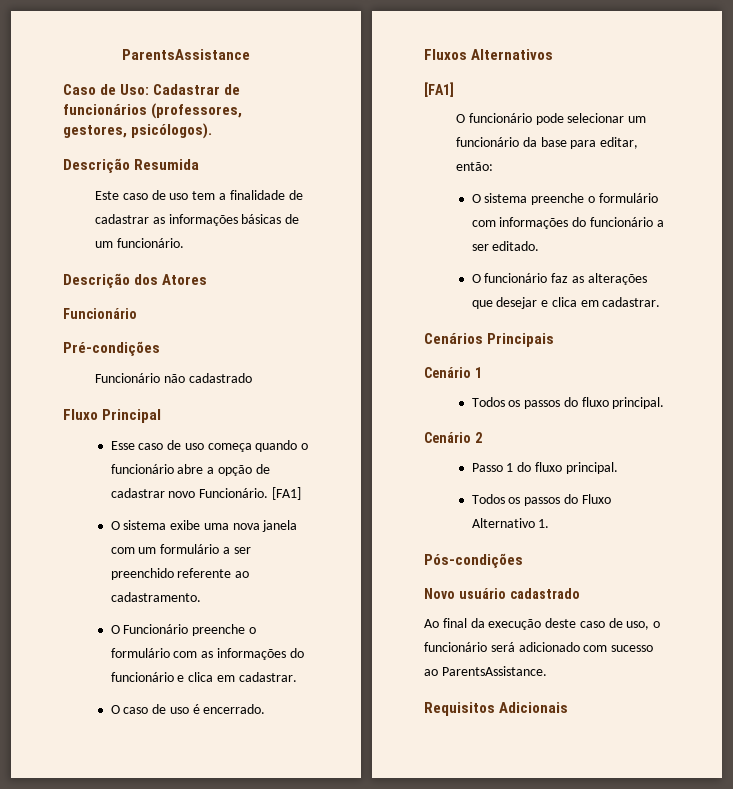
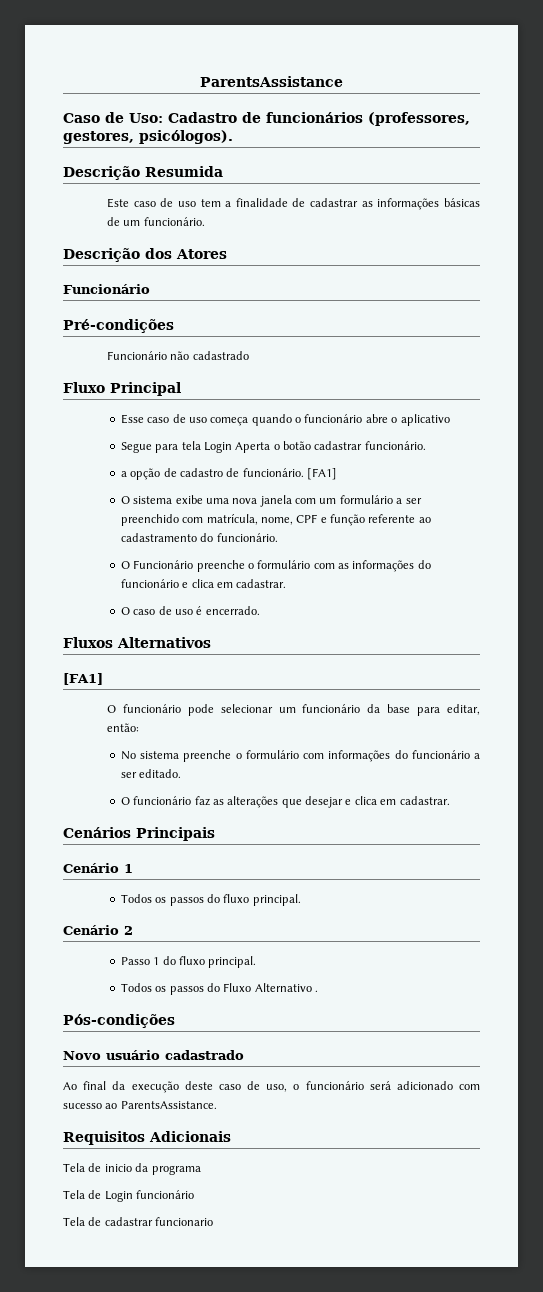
- Caso de Uso: Cadastrar de funcionários (professores, gestores, psicólogos).
+ Caso de Uso: Cadastro de funcionários (professores, gestores, psicólogos).
- Esse caso de uso começa quando o funcionário abre a opção de cadastrar novo Funcionário.
+ Esse caso de uso começa quando o funcionário abre o aplicativo
+ Segue para tela Login Aperta o botão cadastrar funcionário.
+ a opção de cadastro de funcionário.
- O sistema exibe uma nova janela com um formulário a ser preenchido referente ao cadastramento.
+ O sistema exibe uma nova janela com um formulário a ser preenchido com matrícula, nome, CPF e função referente ao cadastramento do funcionário.
- O sistema preenche o formulário com informações do funcionário a ser editado.
+ No sistema preenche o formulário com informações do funcionário a ser editado.
- Todos os passos do Fluxo Alternativo 1.
+ Todos os passos do Fluxo Alternativo .
+ Tela de inicio da programa
+ Tela de Login funcionário
+ Tela de cadastrar funcionario

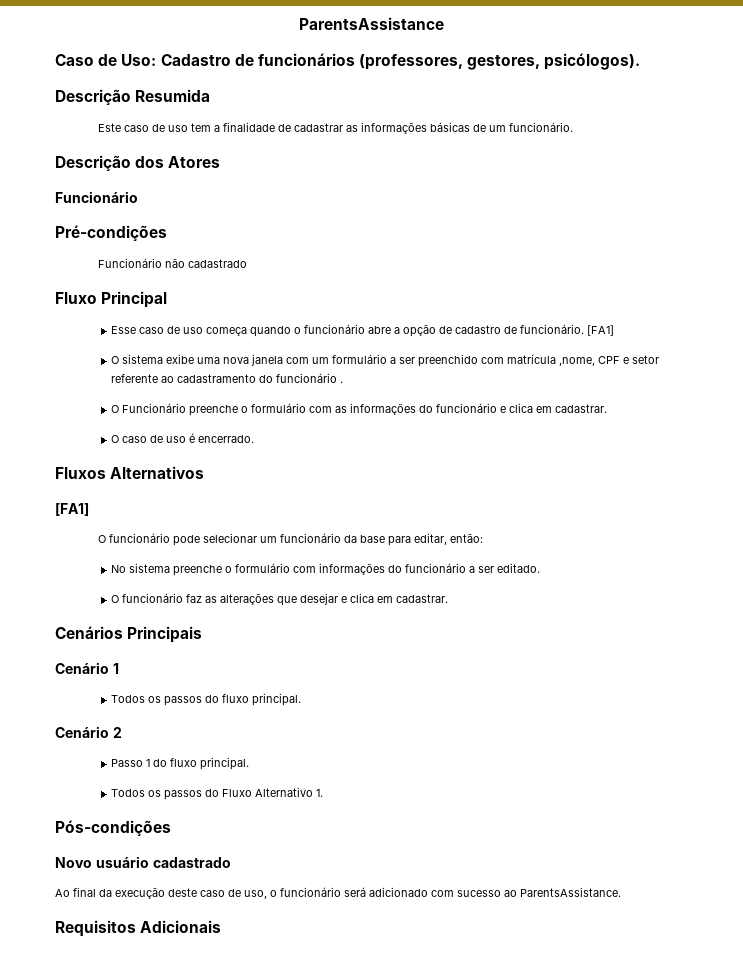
- Esse caso de uso começa quando o funcionário abre o aplicativo
- Segue para tela Login Aperta o botão cadastrar funcionário.
- a opção de cadastro de funcionário.
+ Esse caso de uso começa quando o funcionário abre a opção de cadastro de funcionário.
- O sistema exibe uma nova janela com um formulário a ser preenchido com matrícula, nome, CPF e função referente ao cadastramento do funcionário.
+ O sistema exibe uma nova janela com um formulário a ser preenchido com matrícula ,nome, CPF e setor referente ao cadastramento do funcionário .
- Todos os passos do Fluxo Alternativo .
+ Todos os passos do Fluxo Alternativo 1.
- Tela de inicio da programa
- Tela de Login funcionário
- Tela de cadastrar funcionario

